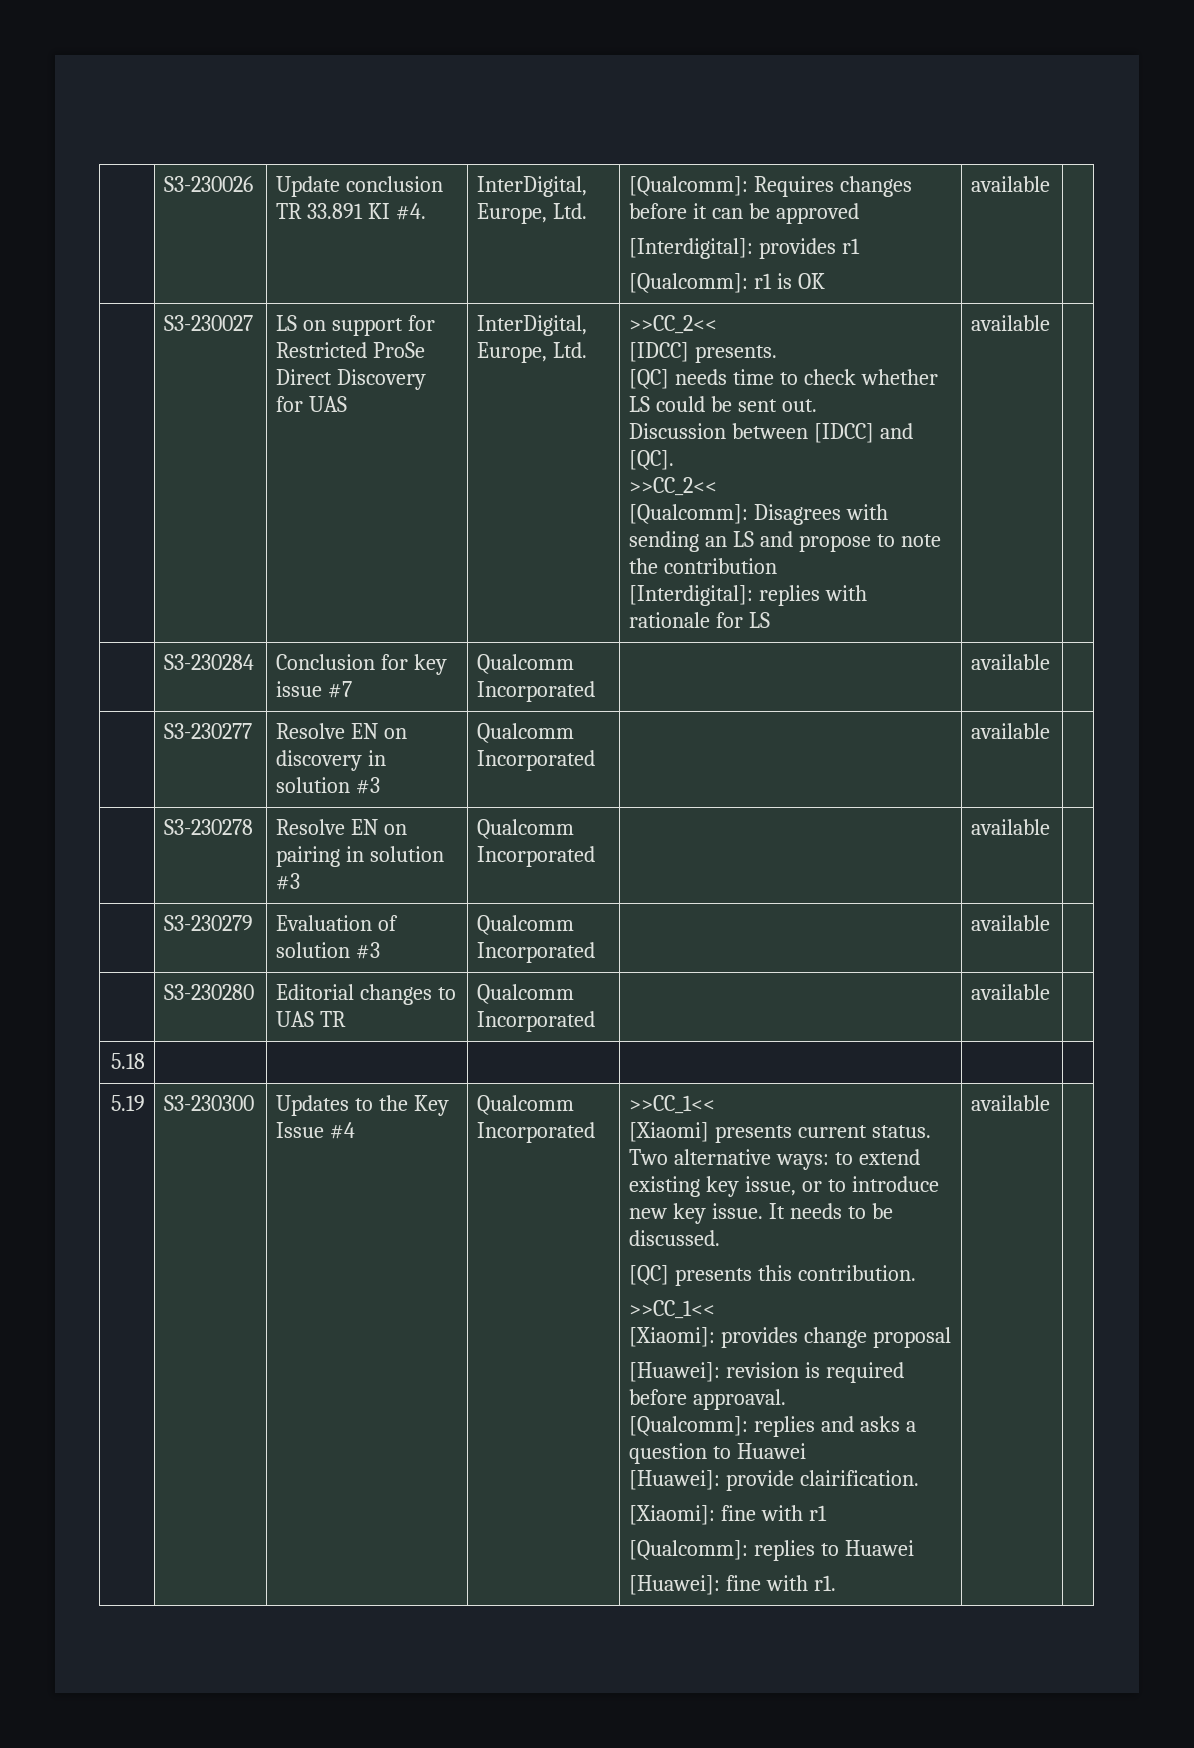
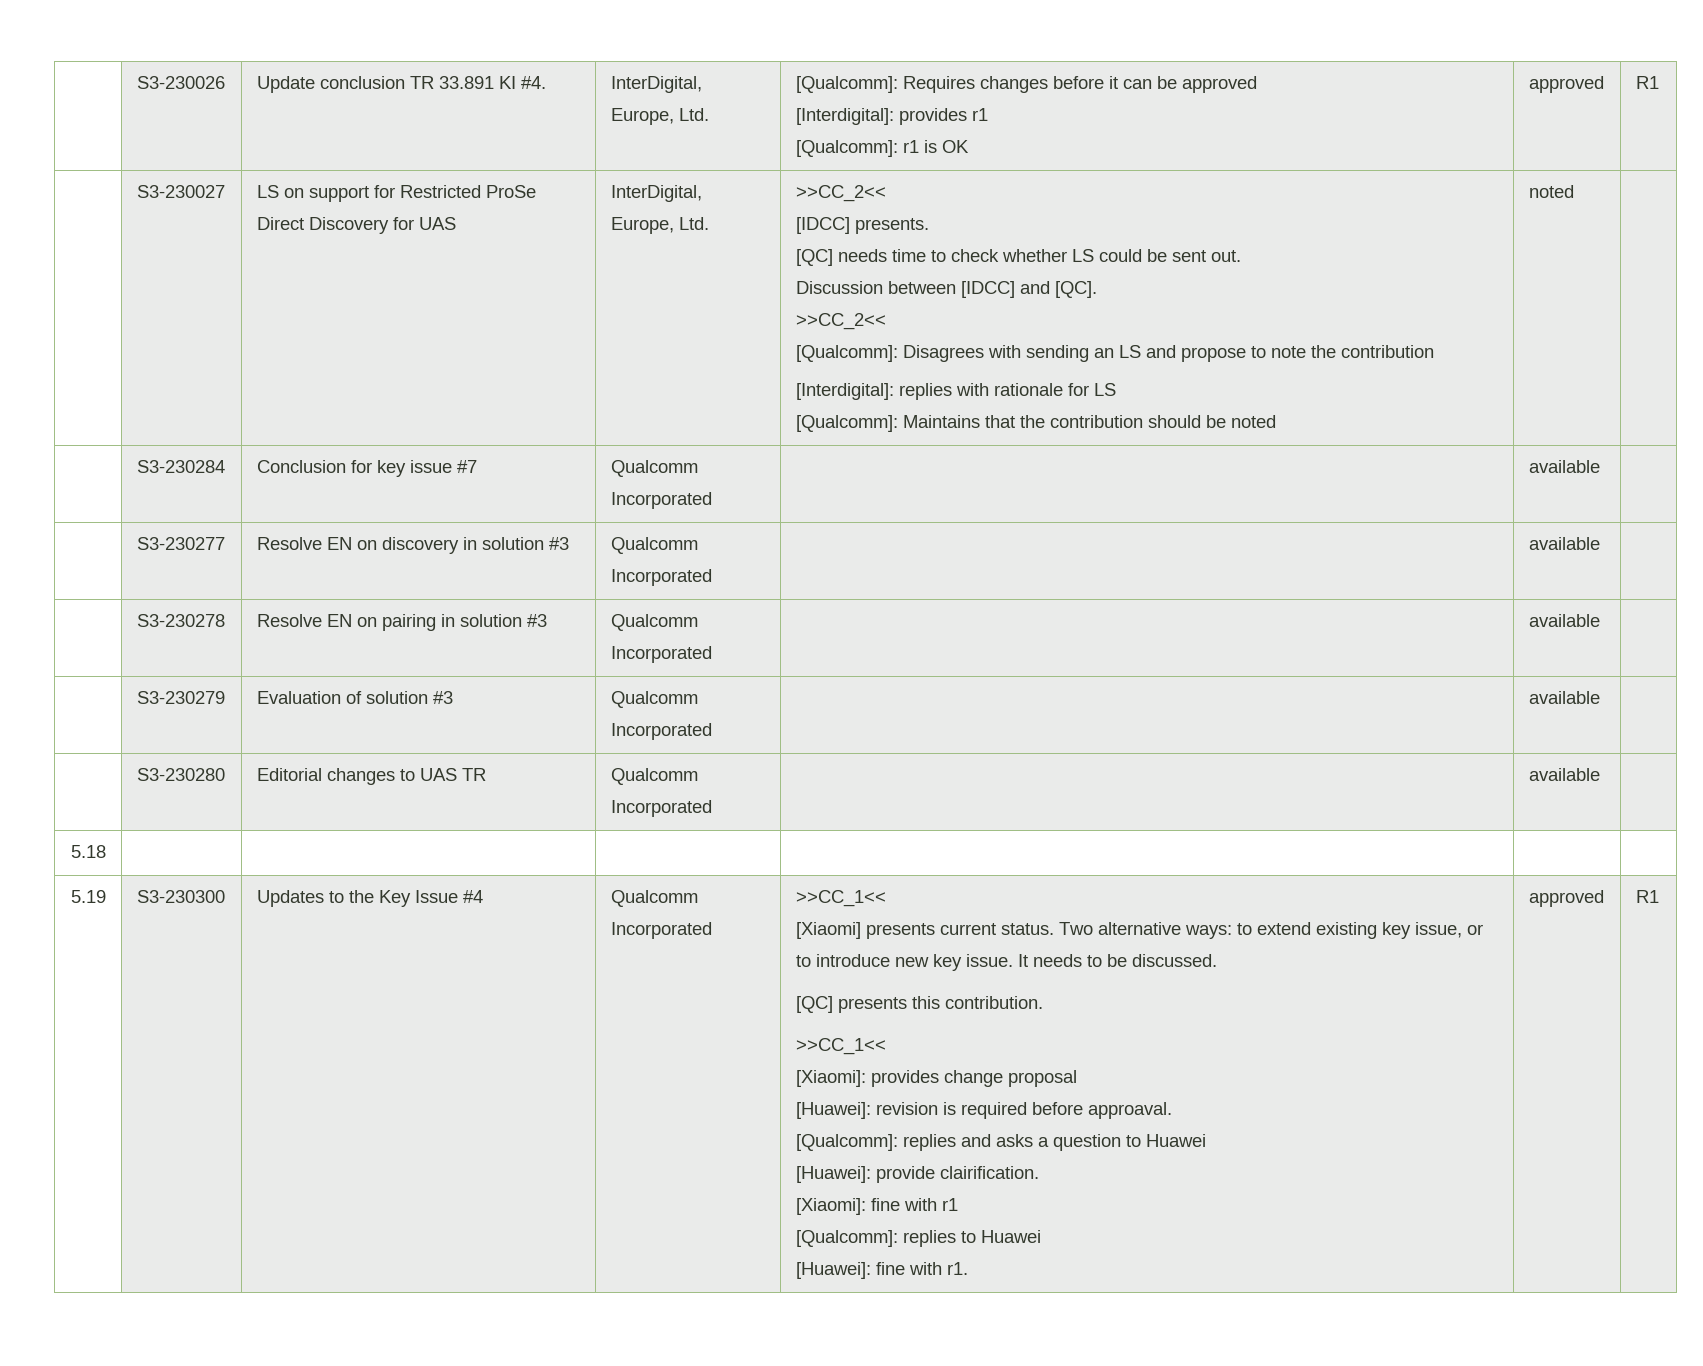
  | S3-230026 | Update conclusion TR 33.891 KI #4. | InterDigital, Europe, Ltd. | [Qualcomm]: Requires changes before it can be approved
  [Interdigital]: provides r1
- [Qualcomm]: r1 is OK | available |
+ [Qualcomm]: r1 is OK | approved | R1
- [Interdigital]: replies with rationale for LS | available
+ [Interdigital]: replies with rationale for LS
+ [Qualcomm]: Maintains that the contribution should be noted | noted
- [Huawei]: fine with r1. | available
+ [Huawei]: fine with r1. | approved | R1

